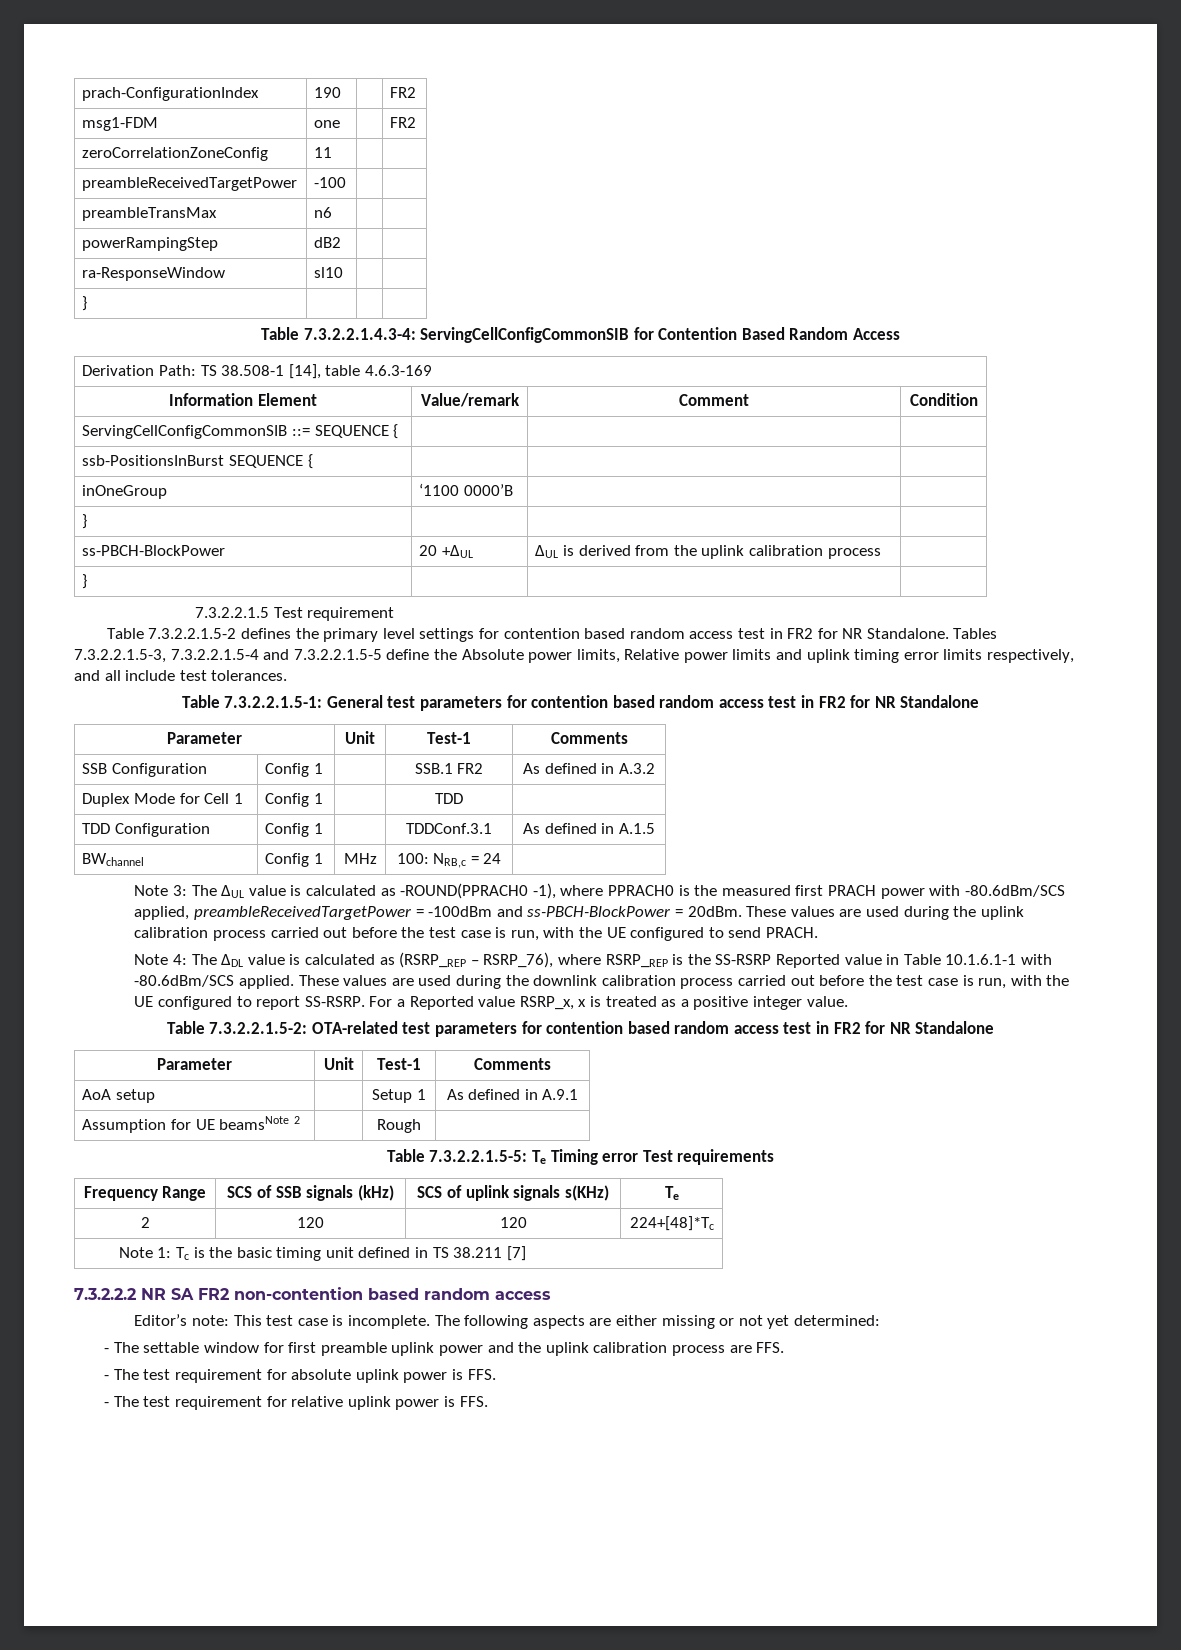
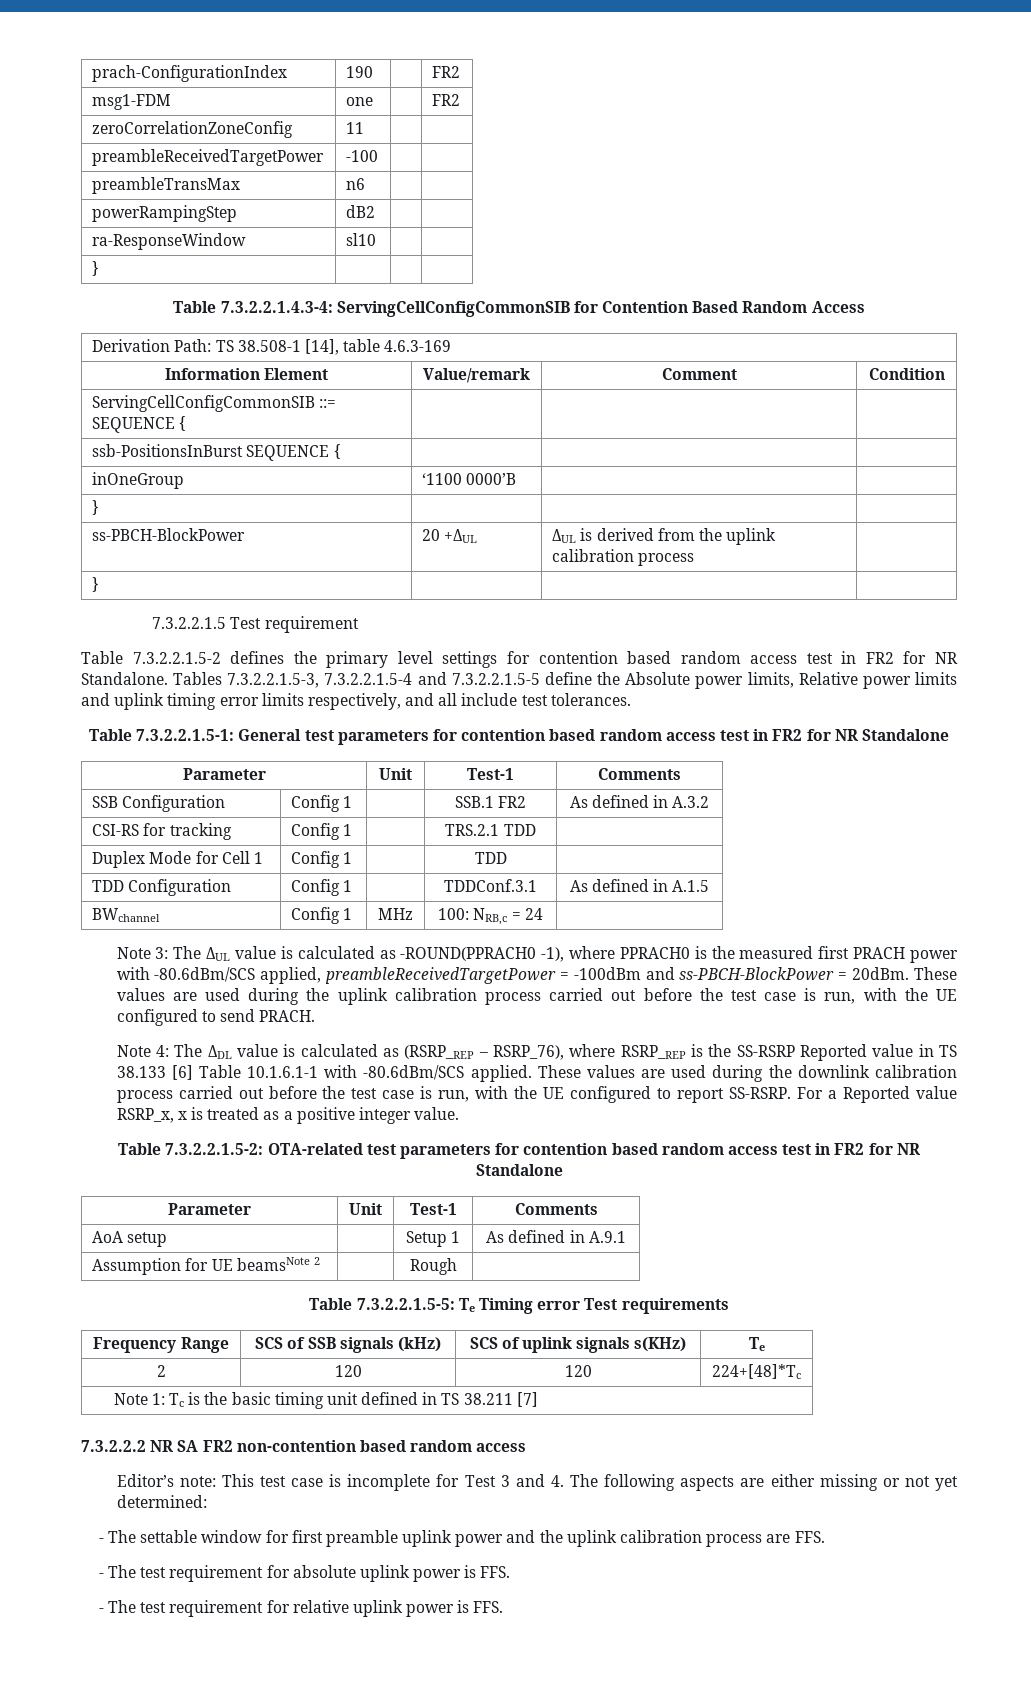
+ CSI-RS for tracking | Config 1 | | TRS.2.1 TDD |
- Note 4: The ΔDL value is calculated as (RSRP_REP – RSRP_76), where RSRP_REP is the SS-RSRP Reported value in Table 10.1.6.1-1 with -80.6dBm/SCS applied.
+ Note 4: The ΔDL value is calculated as (RSRP_REP – RSRP_76), where RSRP_REP is the SS-RSRP Reported value in TS 38.133 [6] Table 10.1.6.1-1 with -80.6dBm/SCS applied.
- Editor’s note: This test case is incomplete. The following aspects are either missing or not yet determined:
+ Editor’s note: This test case is incomplete for Test 3 and 4. The following aspects are either missing or not yet determined:

